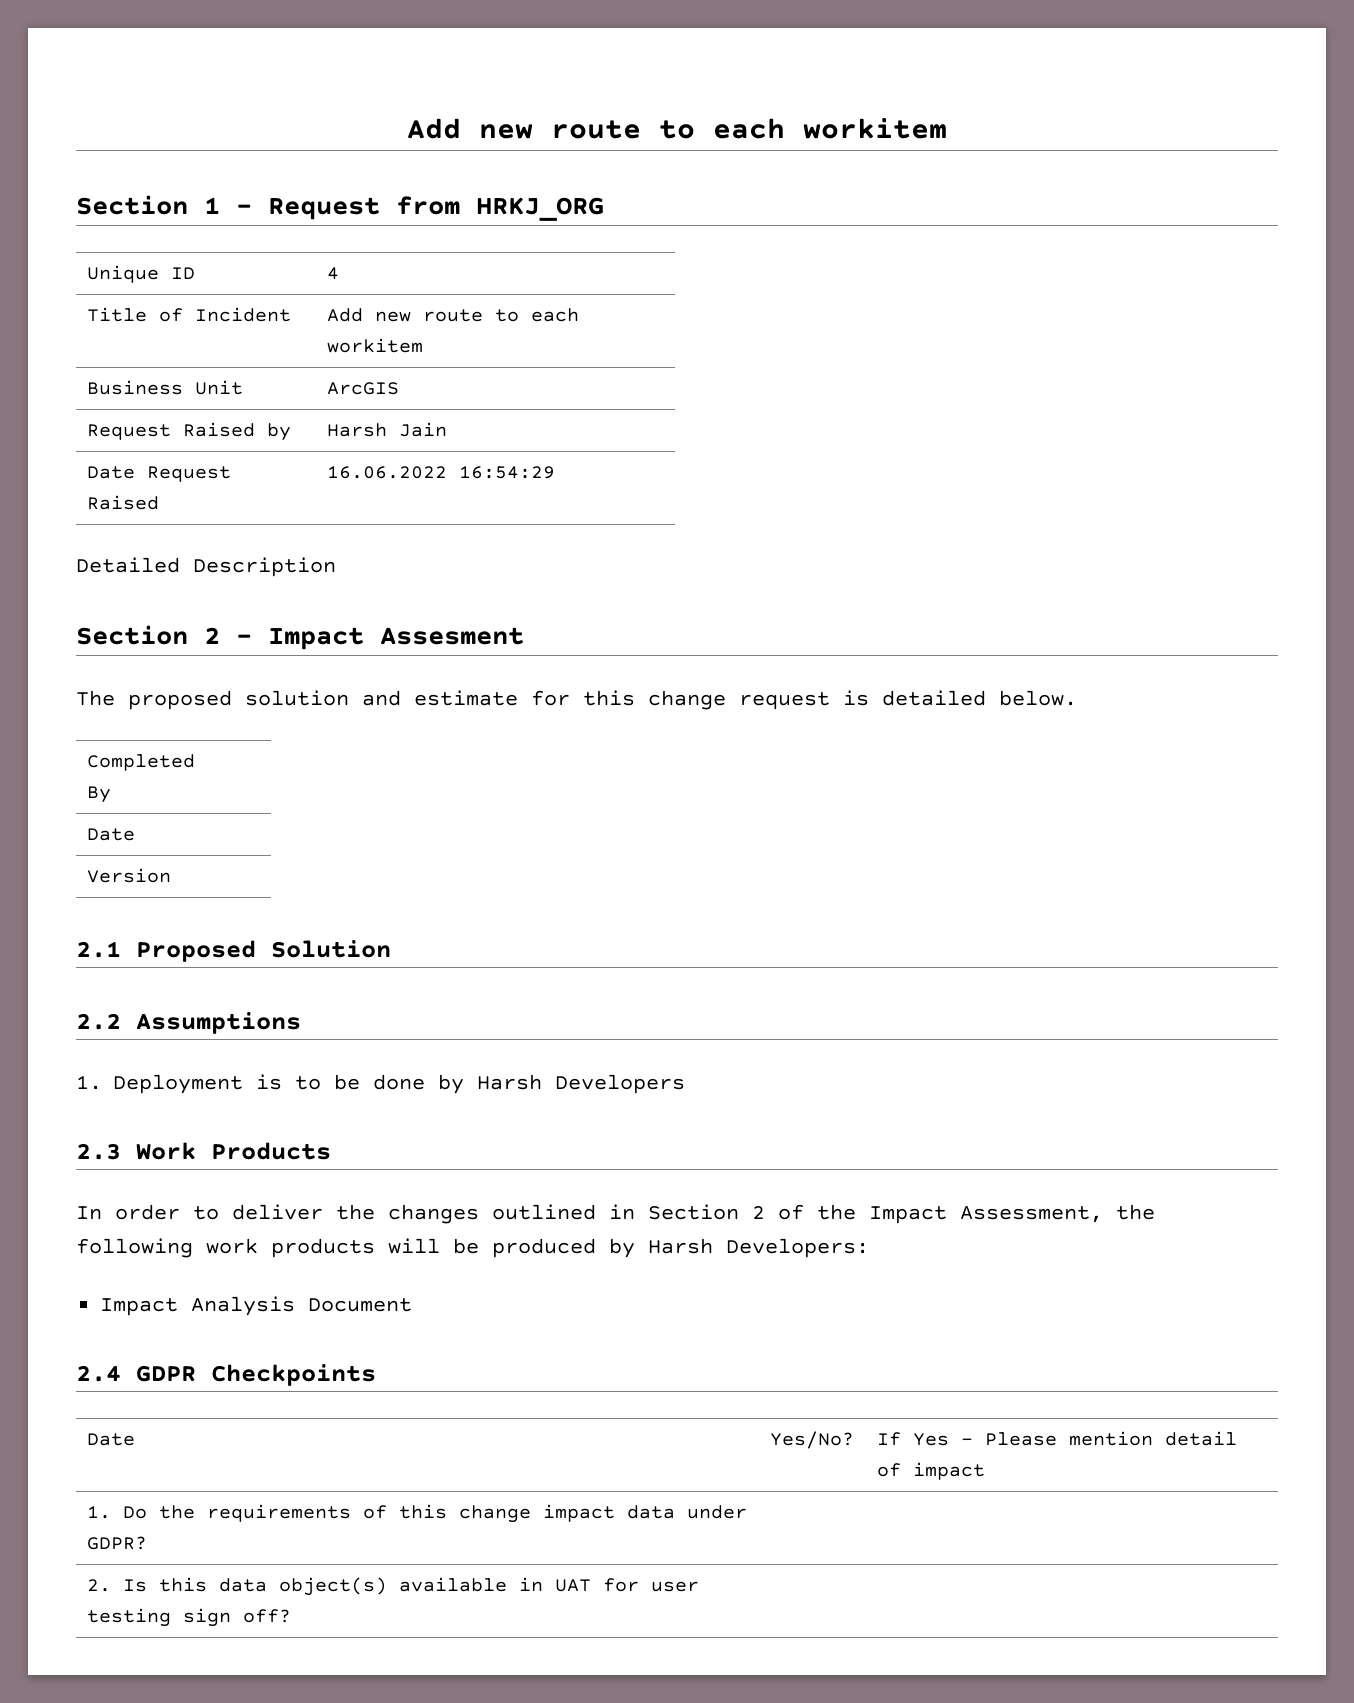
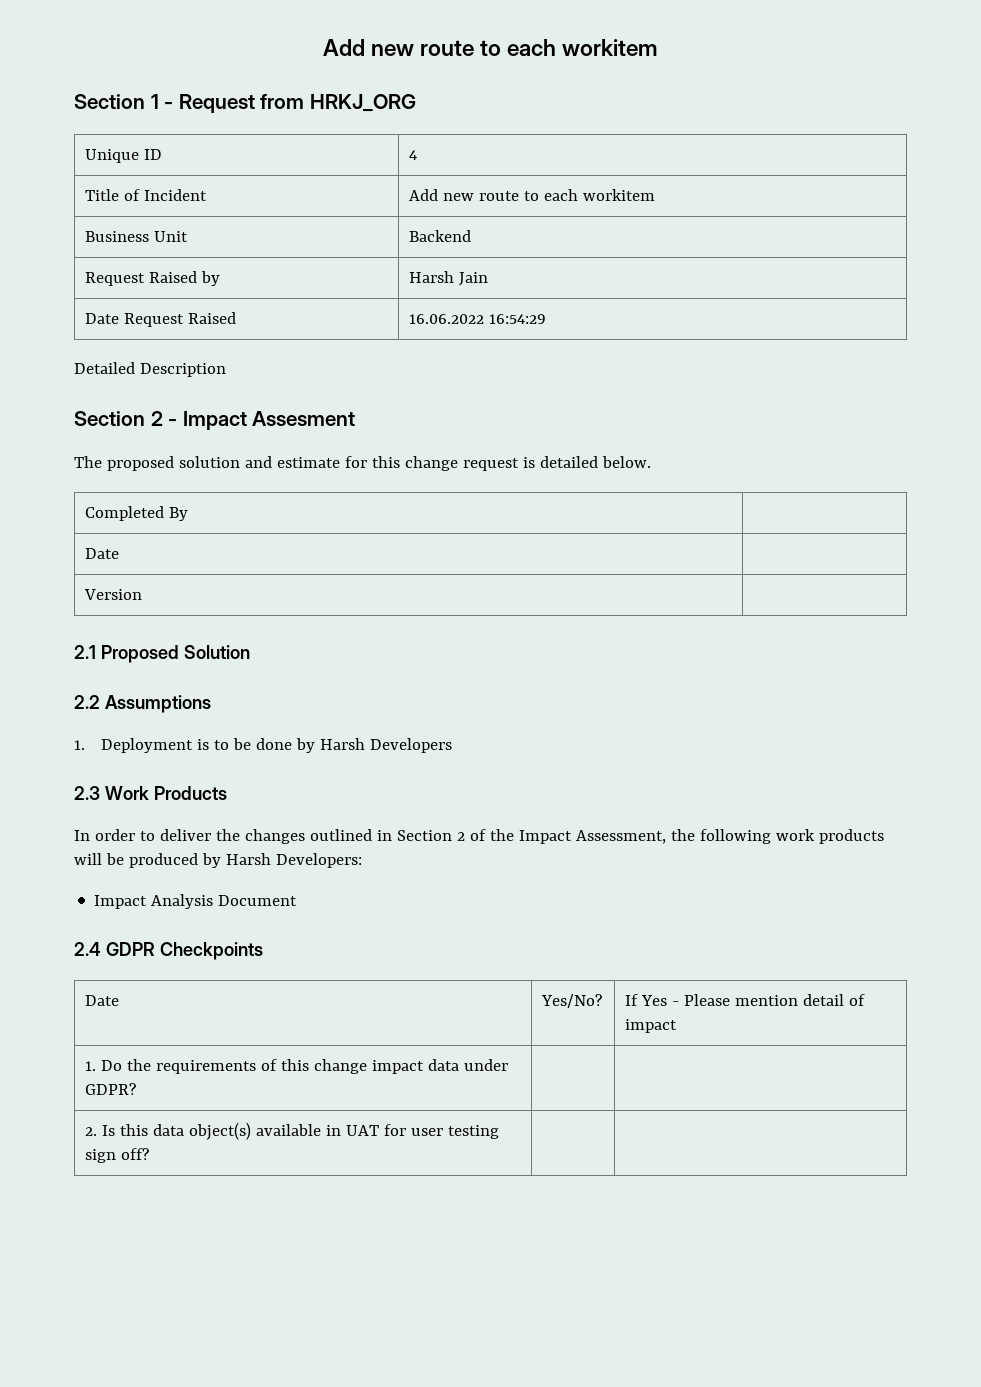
- Business Unit | ArcGIS
+ Business Unit | Backend

